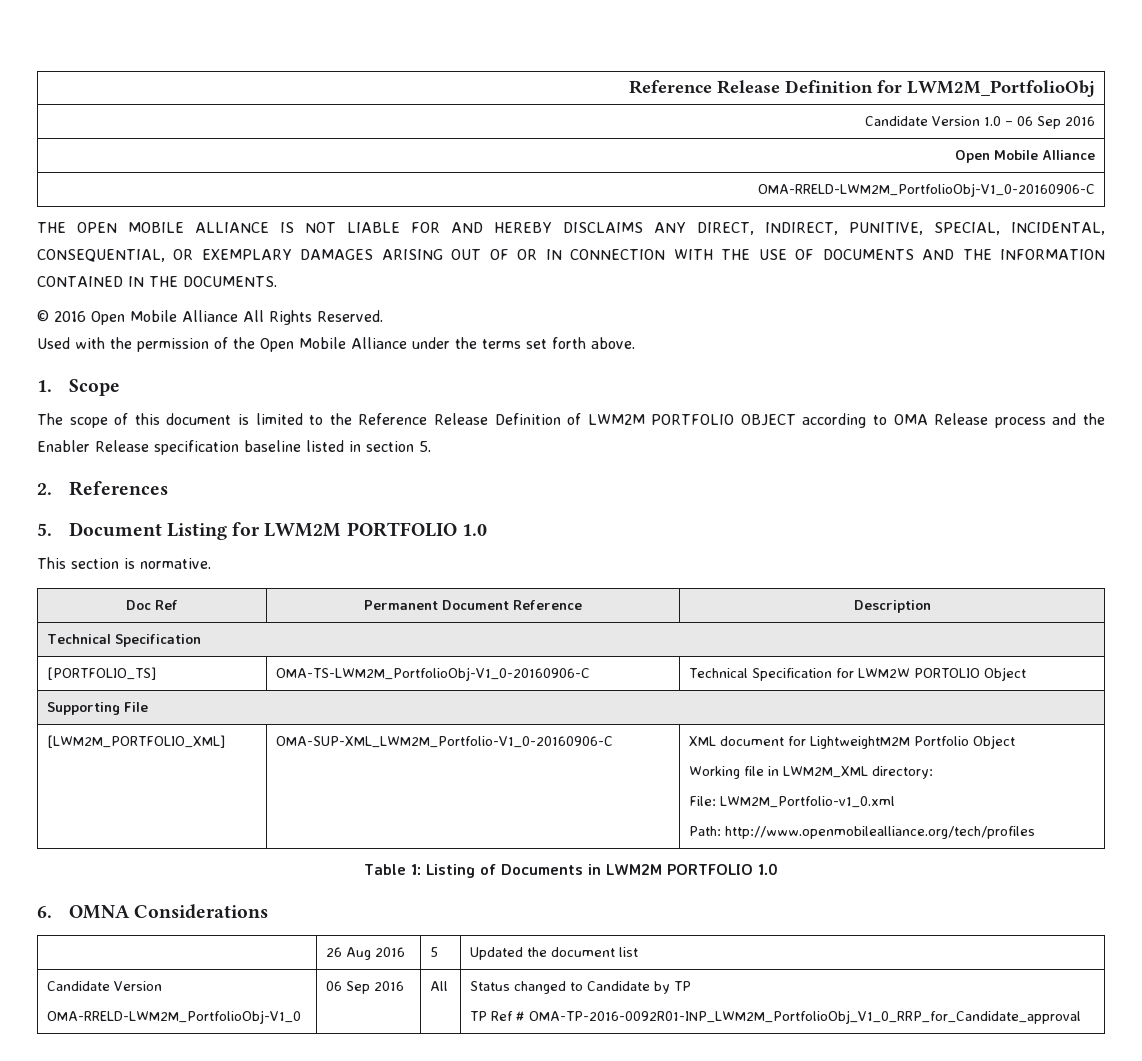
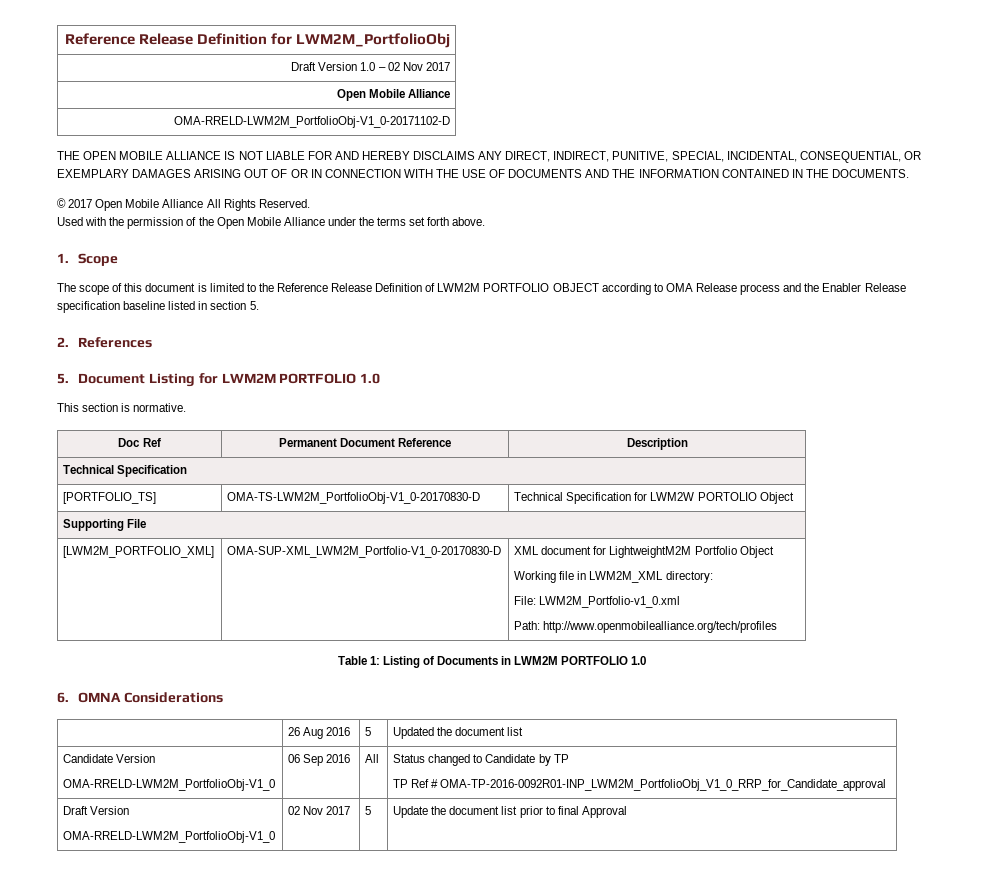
- Candidate Version 1.0 – 06 Sep 2016
+ Draft Version 1.0 – 02 Nov 2017
- OMA-RRELD-LWM2M_PortfolioObj-V1_0-20160906-C
+ OMA-RRELD-LWM2M_PortfolioObj-V1_0-20171102-D
- © 2016 Open Mobile Alliance All Rights Reserved.
+ © 2017 Open Mobile Alliance All Rights Reserved.
- [PORTFOLIO_TS] | OMA-TS-LWM2M_PortfolioObj-V1_0-20160906-C | Technical Specification for LWM2W PORTOLIO Object
+ [PORTFOLIO_TS] | OMA-TS-LWM2M_PortfolioObj-V1_0-20170830-D | Technical Specification for LWM2W PORTOLIO Object
- [LWM2M_PORTFOLIO_XML] | OMA-SUP-XML_LWM2M_Portfolio-V1_0-20160906-C | XML document for LightweightM2M Portfolio Object
+ [LWM2M_PORTFOLIO_XML] | OMA-SUP-XML_LWM2M_Portfolio-V1_0-20170830-D | XML document for LightweightM2M Portfolio Object
  | 26 Aug 2016 | 5 | Updated the document list
  Candidate Version
  OMA-RRELD-LWM2M_PortfolioObj-V1_0 | 06 Sep 2016 | All | Status changed to Candidate by TP
  TP Ref # OMA-TP-2016-0092R01-INP_LWM2M_PortfolioObj_V1_0_RRP_for_Candidate_approval
+ Draft Version
+ OMA-RRELD-LWM2M_PortfolioObj-V1_0 | 02 Nov 2017 | 5 | Update the document list prior to final Approval

